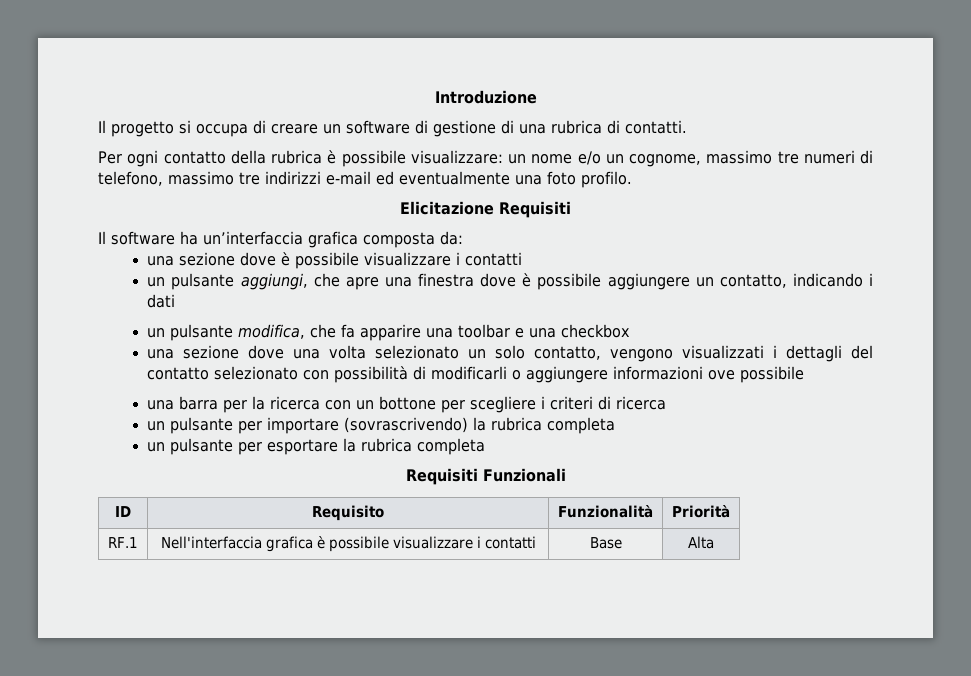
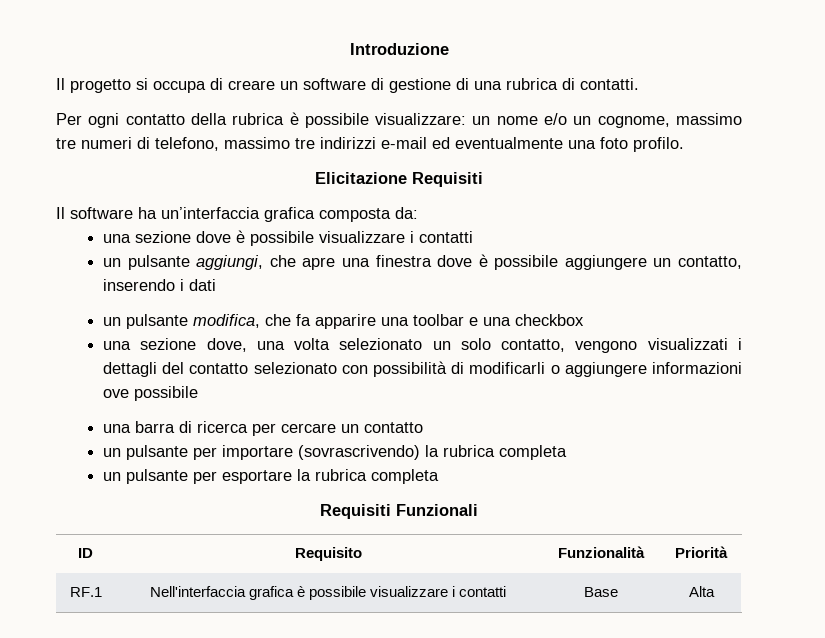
- un pulsante aggiungi, che apre una finestra dove è possibile aggiungere un contatto, indicando i dati
+ un pulsante aggiungi, che apre una finestra dove è possibile aggiungere un contatto, inserendo i dati
- una sezione dove una volta selezionato un solo contatto, vengono visualizzati i dettagli del contatto selezionato con possibilità di modificarli o aggiungere informazioni ove possibile
+ una sezione dove, una volta selezionato un solo contatto, vengono visualizzati i dettagli del contatto selezionato con possibilità di modificarli o aggiungere informazioni ove possibile
- una barra per la ricerca con un bottone per scegliere i criteri di ricerca
+ una barra di ricerca per cercare un contatto

